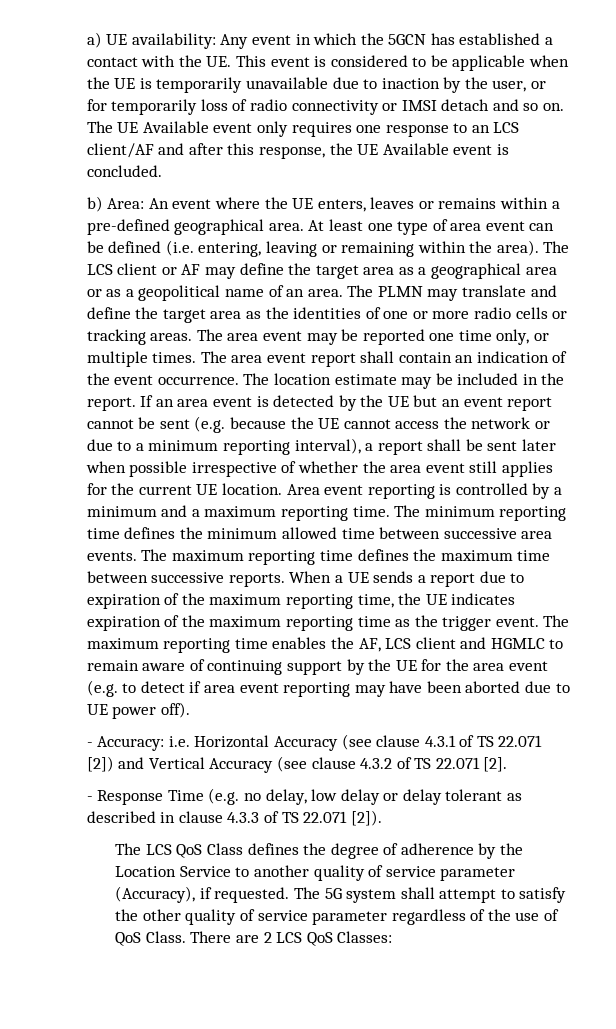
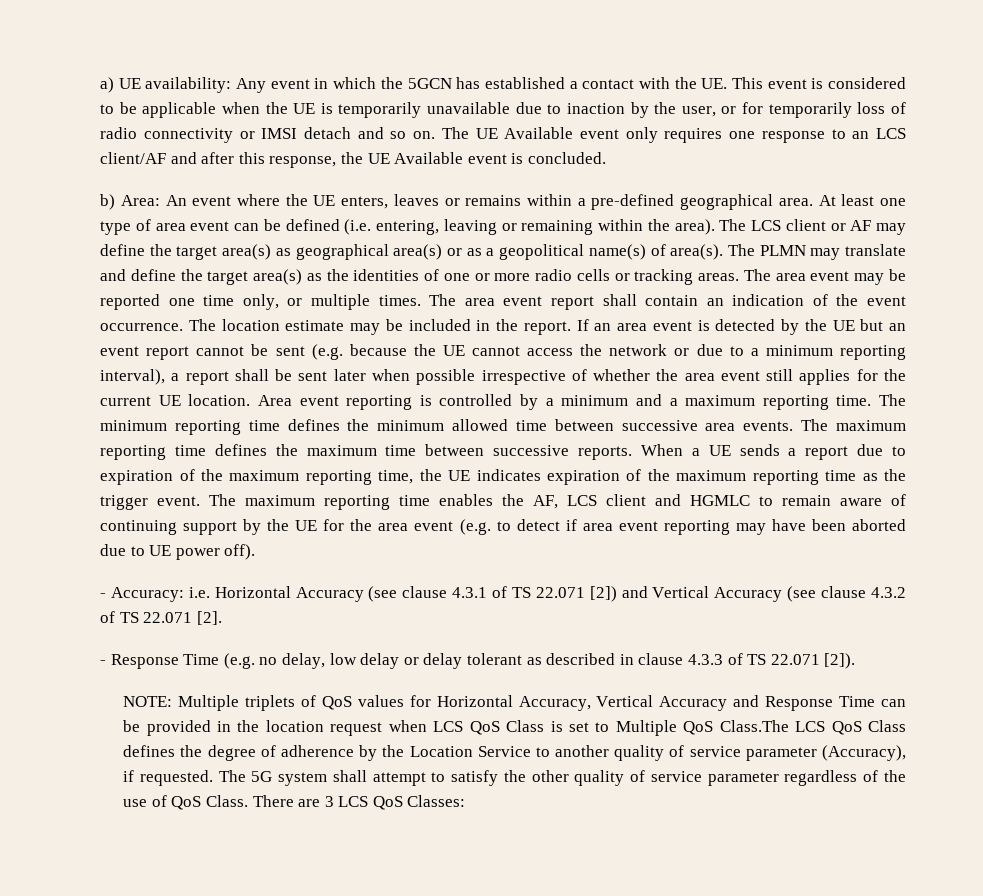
- The LCS client or AF may define the target area as a geographical area or as a geopolitical name of an area.
+ The LCS client or AF may define the target area(s) as geographical area(s) or as a geopolitical name(s) of area(s).
- The PLMN may translate and define the target area as the identities of one or more radio cells or tracking areas.
+ The PLMN may translate and define the target area(s) as the identities of one or more radio cells or tracking areas.
- The LCS QoS Class defines the degree of adherence by the Location Service to another quality of service parameter (Accuracy), if requested.
+ NOTE: Multiple triplets of QoS values for Horizontal Accuracy, Vertical Accuracy and Response Time can be provided in the location request when LCS QoS Class is set to Multiple QoS Class.The LCS QoS Class defines the degree of adherence by the Location Service to another quality of service parameter (Accuracy), if requested.
- There are 2 LCS QoS Classes:
+ There are 3 LCS QoS Classes:

